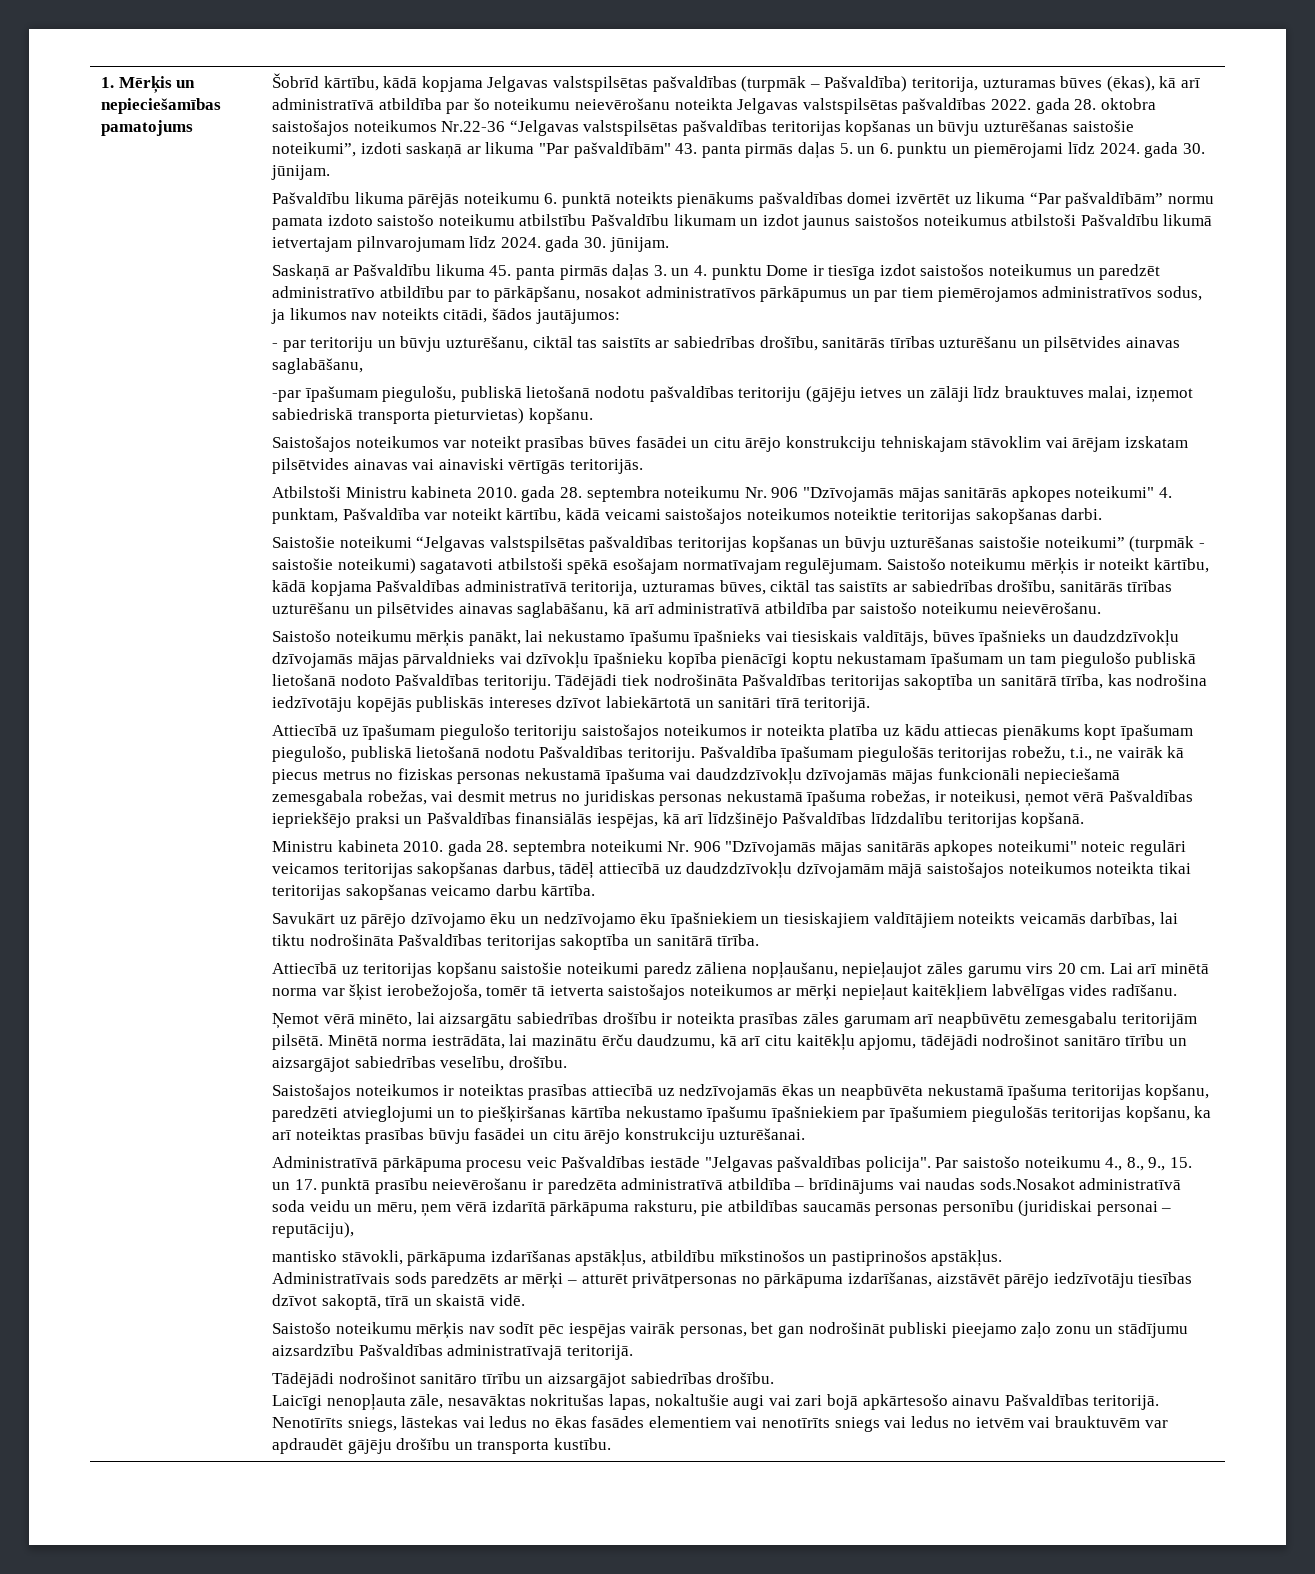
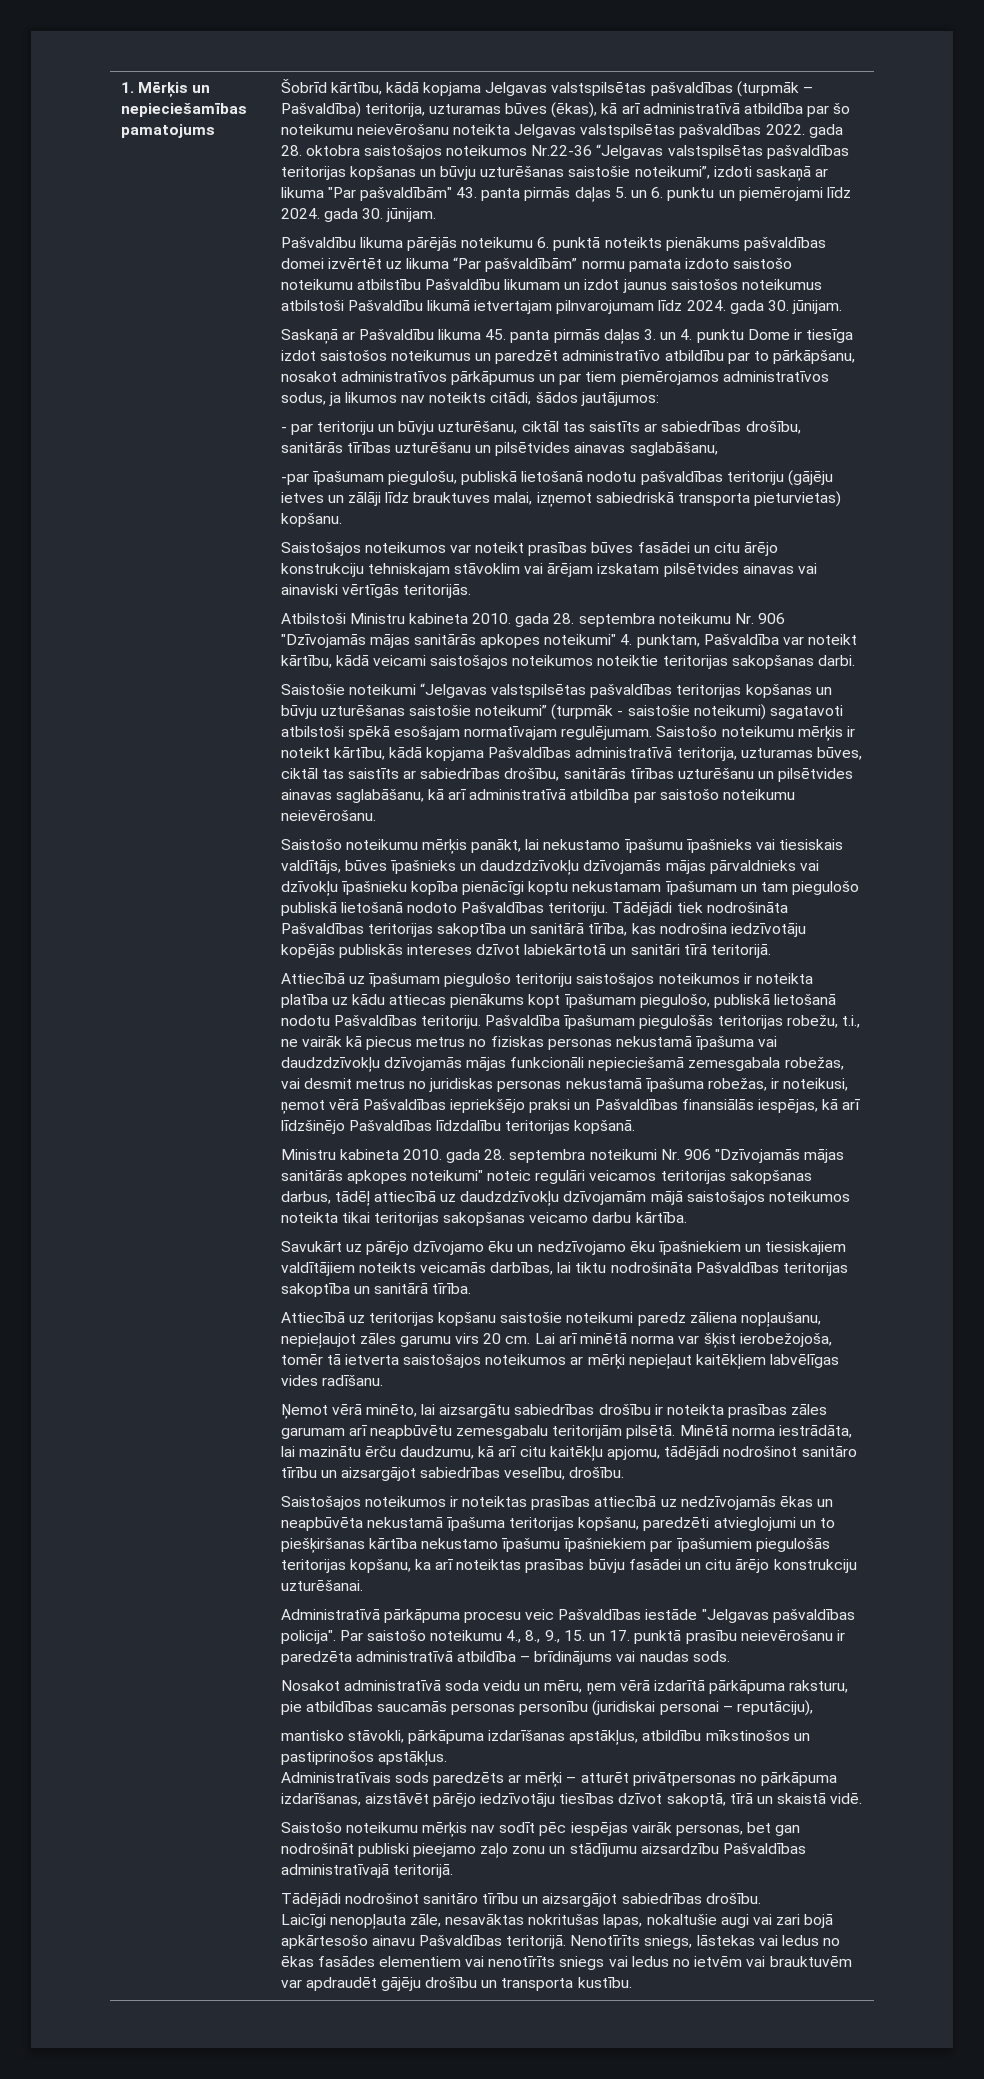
- Par saistošo noteikumu 4., 8., 9., 15. un 17. punktā prasību neievērošanu ir paredzēta administratīvā atbildība – brīdinājums vai naudas sods.Nosakot administratīvā soda veidu un mēru, ņem vērā izdarītā pārkāpuma raksturu, pie atbildības saucamās personas personību (juridiskai personai – reputāciju),
+ Par saistošo noteikumu 4., 8., 9., 15. un 17. punktā prasību neievērošanu ir paredzēta administratīvā atbildība – brīdinājums vai naudas sods.
+ Nosakot administratīvā soda veidu un mēru, ņem vērā izdarītā pārkāpuma raksturu, pie atbildības saucamās personas personību (juridiskai personai – reputāciju),

